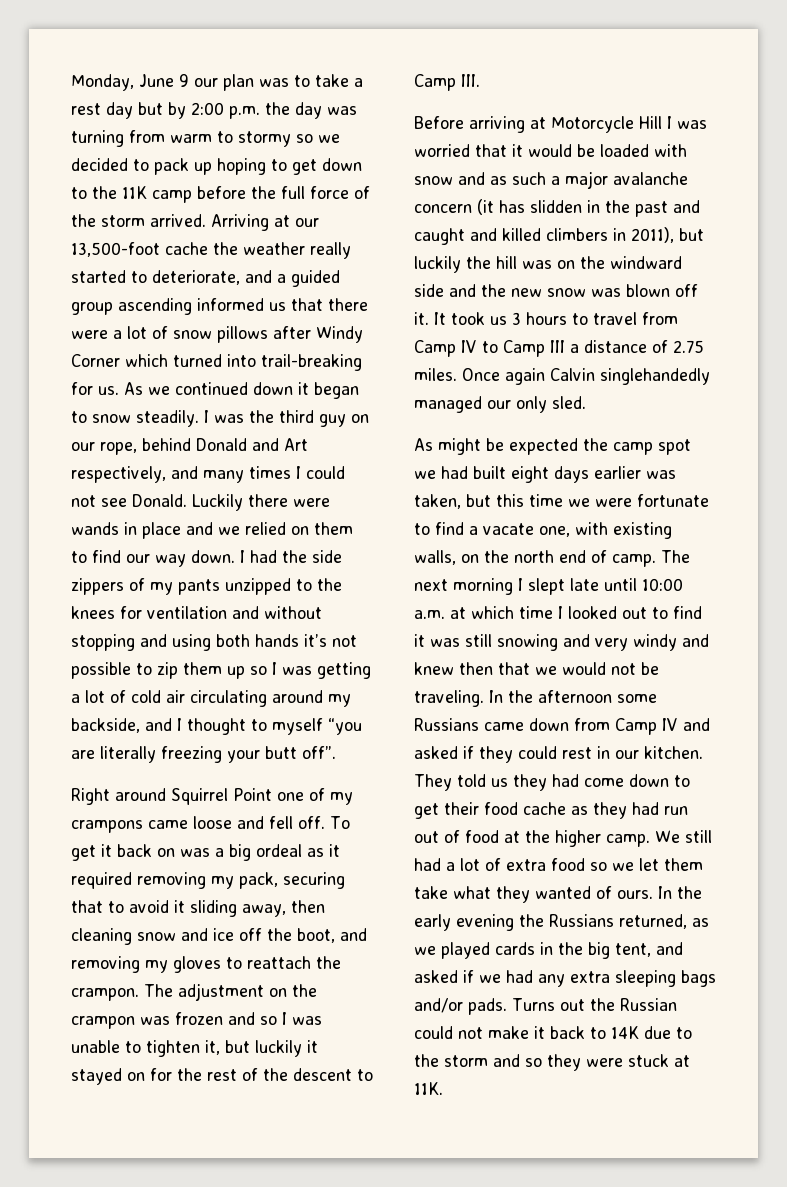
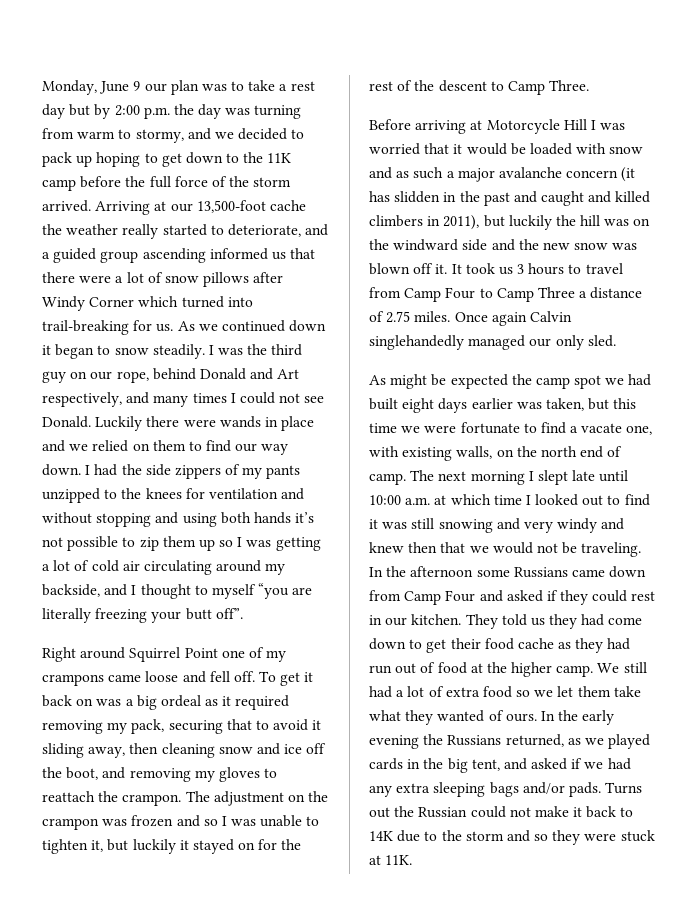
- Monday, June 9 our plan was to take a rest day but by 2:00 p.m. the day was turning from warm to stormy so we decided to pack up hoping to get down to the 11K camp before the full force of the storm arrived.
+ Monday, June 9 our plan was to take a rest day but by 2:00 p.m. the day was turning from warm to stormy, and we decided to pack up hoping to get down to the 11K camp before the full force of the storm arrived.
- The adjustment on the crampon was frozen and so I was unable to tighten it, but luckily it stayed on for the rest of the descent to Camp III.
+ The adjustment on the crampon was frozen and so I was unable to tighten it, but luckily it stayed on for the rest of the descent to Camp Three.
- It took us 3 hours to travel from Camp IV to Camp III a distance of 2.75 miles.
+ It took us 3 hours to travel from Camp Four to Camp Three a distance of 2.75 miles.
- In the afternoon some Russians came down from Camp IV and asked if they could rest in our kitchen.
+ In the afternoon some Russians came down from Camp Four and asked if they could rest in our kitchen.

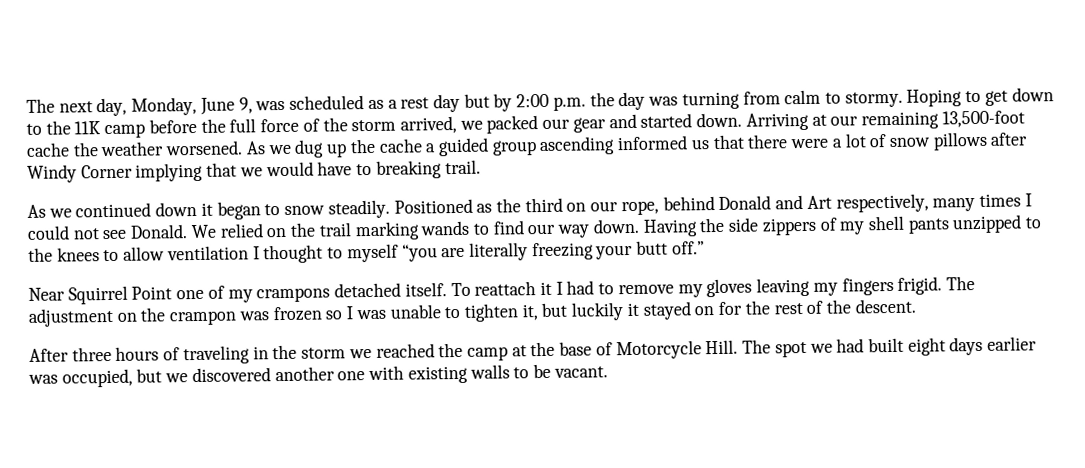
- Monday, June 9 our plan was to take a rest day but by 2:00 p.m. the day was turning from warm to stormy, and we decided to pack up hoping to get down to the 11K camp before the full force of the storm arrived.
+ The next day, Monday, June 9, was scheduled as a rest day but by 2:00 p.m. the day was turning from calm to stormy. Hoping to get down to the 11K camp before the full force of the storm arrived, we packed our gear and started down.
- Arriving at our 13,500-foot cache the weather really started to deteriorate, and a guided group ascending informed us that there were a lot of snow pillows after Windy Corner which turned into trail-breaking for us. As we continued down it began to snow steadily.
+ Arriving at our remaining 13,500-foot cache the weather worsened. As we dug up the cache a guided group ascending informed us that there were a lot of snow pillows after Windy Corner implying that we would have to breaking trail.
+ As we continued down it began to snow steadily.
- I was the third guy on our rope, behind Donald and Art respectively, and many times I could not see Donald.
+ Positioned as the third on our rope, behind Donald and Art respectively, many times I could not see Donald.
- Luckily there were wands in place and we relied on them to find our way down.
+ We relied on the trail marking wands to find our way down.
- I had the side zippers of my pants unzipped to the knees for ventilation and without stopping and using both hands it’s not possible to zip them up so I was getting a lot of cold air circulating around my backside, and I thought to myself “you are literally freezing your butt off”.
- Right around Squirrel Point one of my crampons came loose and fell off. To get it back on was a big ordeal as it required removing my pack, securing that to avoid it sliding away, then cleaning snow and ice off the boot, and removing my gloves to reattach the crampon.
+ Having the side zippers of my shell pants unzipped to the knees to allow ventilation I thought to myself “you are literally freezing your butt off.”
+ Near Squirrel Point one of my crampons detached itself. To reattach it I had to remove my gloves leaving my fingers frigid.
- The adjustment on the crampon was frozen and so I was unable to tighten it, but luckily it stayed on for the rest of the descent to Camp Three.
- Before arriving at Motorcycle Hill I was worried that it would be loaded with snow and as such a major avalanche concern (it has slidden in the past and caught and killed climbers in 2011), but luckily the hill was on the windward side and the new snow was blown off it. It took us 3 hours to travel from Camp Four to Camp Three a distance of 2.75 miles. Once again Calvin singlehandedly managed our only sled.
- As might be expected the camp spot we had built eight days earlier was taken, but this time we were fortunate to find a vacate one, with existing walls, on the north end of camp. The next morning I slept late until 10:00 a.m. at which time I looked out to find it was still snowing and very windy and knew then that we would not be traveling. In the afternoon some Russians came down from Camp Four and asked if they could rest in our kitchen. They told us they had come down to get their food cache as they had run out of food at the higher camp. We still had a lot of extra food so we let them take what they wanted of ours. In the early evening the Russians returned, as we played cards in the big tent, and asked if we had any extra sleeping bags and/or pads. Turns out the Russian could not make it back to 14K due to the storm and so they were stuck at 11K.
+ The adjustment on the crampon was frozen so I was unable to tighten it, but luckily it stayed on for the rest of the descent.
+ After three hours of traveling in the storm we reached the camp at the base of Motorcycle Hill. The spot we had built eight days earlier was occupied, but we discovered another one with existing walls to be vacant.

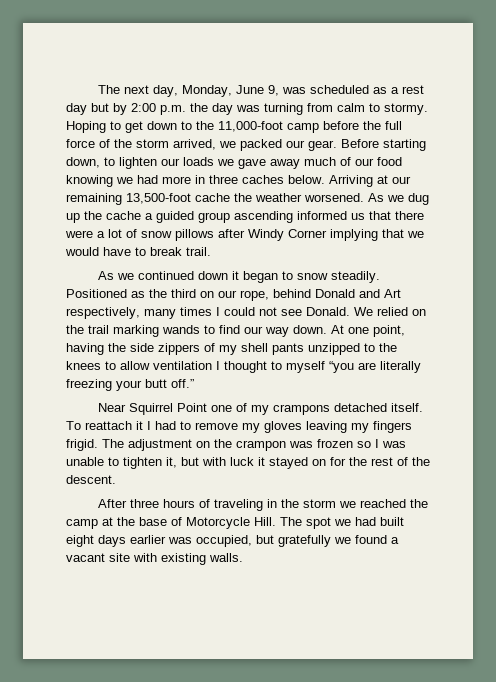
- Hoping to get down to the 11K camp before the full force of the storm arrived, we packed our gear and started down.
+ Hoping to get down to the 11,000-foot camp before the full force of the storm arrived, we packed our gear. Before starting down, to lighten our loads we gave away much of our food knowing we had more in three caches below.
- As we dug up the cache a guided group ascending informed us that there were a lot of snow pillows after Windy Corner implying that we would have to breaking trail.
+ As we dug up the cache a guided group ascending informed us that there were a lot of snow pillows after Windy Corner implying that we would have to break trail.
- Having the side zippers of my shell pants unzipped to the knees to allow ventilation I thought to myself “you are literally freezing your butt off.”
+ At one point, having the side zippers of my shell pants unzipped to the knees to allow ventilation I thought to myself “you are literally freezing your butt off.”
- The adjustment on the crampon was frozen so I was unable to tighten it, but luckily it stayed on for the rest of the descent.
+ The adjustment on the crampon was frozen so I was unable to tighten it, but with luck it stayed on for the rest of the descent.
- The spot we had built eight days earlier was occupied, but we discovered another one with existing walls to be vacant.
+ The spot we had built eight days earlier was occupied, but gratefully we found a vacant site with existing walls.

